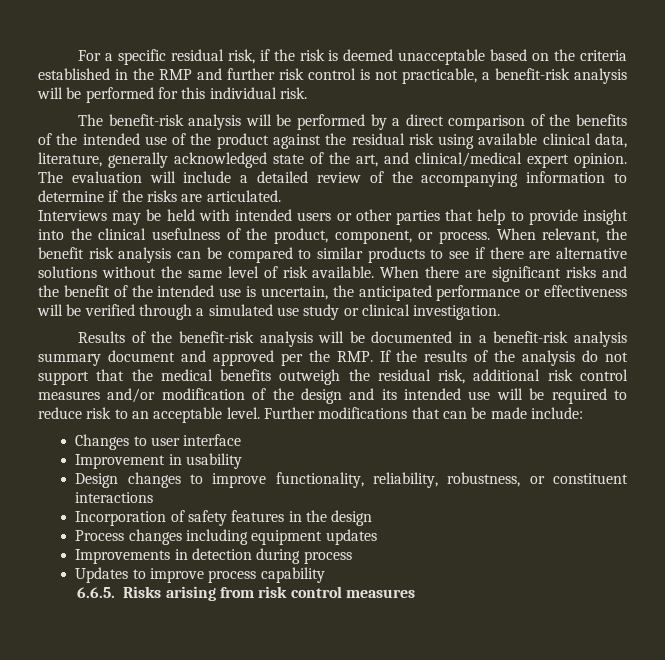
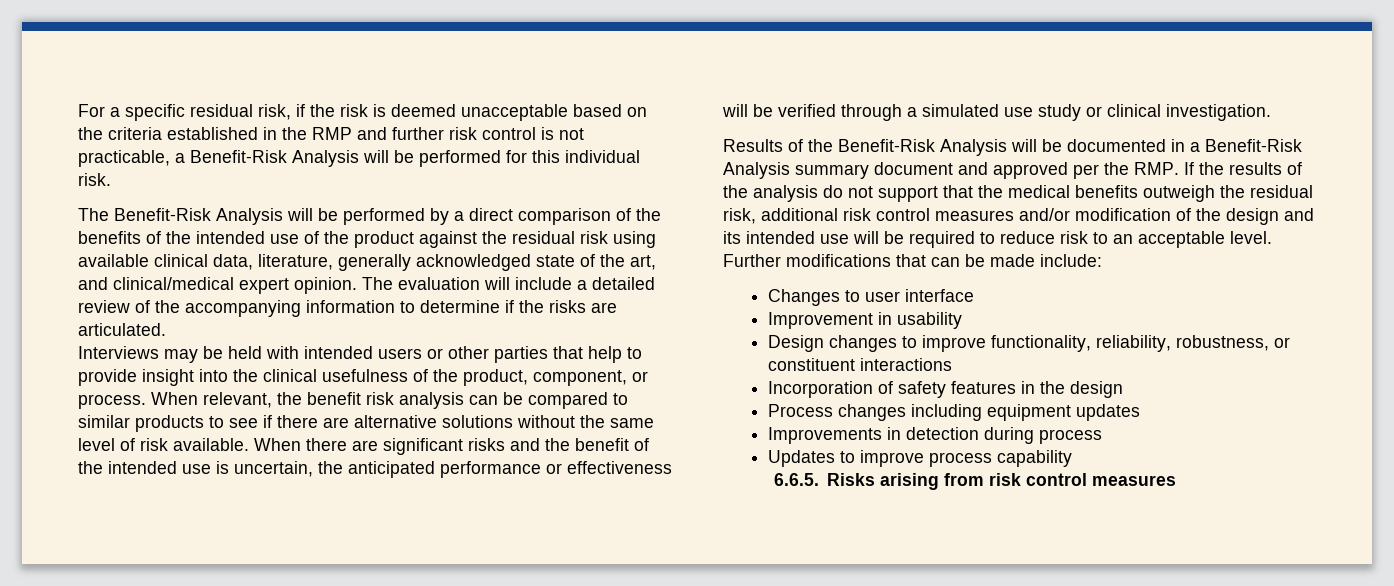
- For a specific residual risk, if the risk is deemed unacceptable based on the criteria established in the RMP and further risk control is not practicable, a benefit-risk analysis will be performed for this individual risk.
+ For a specific residual risk, if the risk is deemed unacceptable based on the criteria established in the RMP and further risk control is not practicable, a Benefit-Risk Analysis will be performed for this individual risk.
- The benefit-risk analysis will be performed by a direct comparison of the benefits of the intended use of the product against the residual risk using available clinical data, literature, generally acknowledged state of the art, and clinical/medical expert opinion.
+ The Benefit-Risk Analysis will be performed by a direct comparison of the benefits of the intended use of the product against the residual risk using available clinical data, literature, generally acknowledged state of the art, and clinical/medical expert opinion.
- Results of the benefit-risk analysis will be documented in a benefit-risk analysis summary document and approved per the RMP. If the results of the analysis do not support that the medical benefits outweigh the residual risk, additional risk control measures and/or modification of the design and its intended use will be required to reduce risk to an acceptable level.
+ Results of the Benefit-Risk Analysis will be documented in a Benefit-Risk Analysis summary document and approved per the RMP. If the results of the analysis do not support that the medical benefits outweigh the residual risk, additional risk control measures and/or modification of the design and its intended use will be required to reduce risk to an acceptable level.

